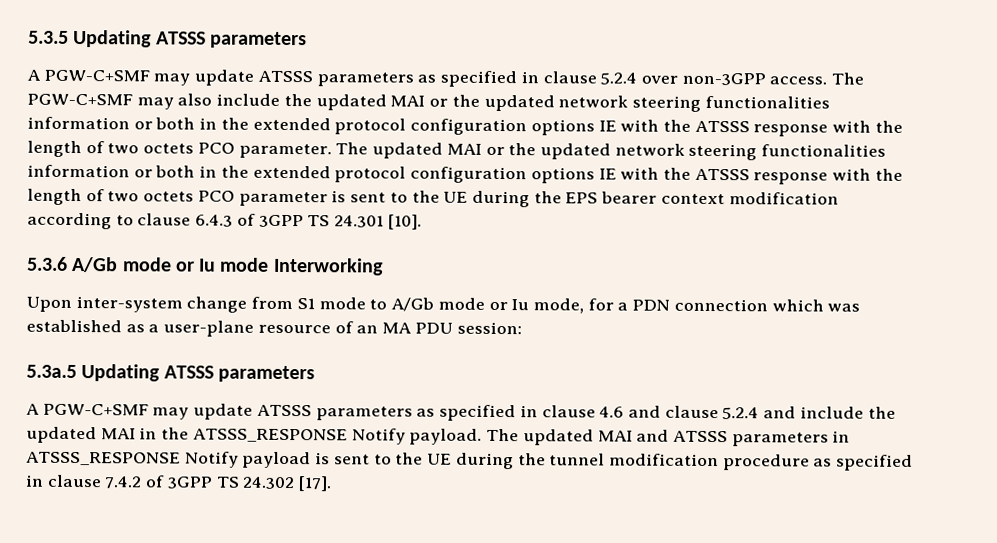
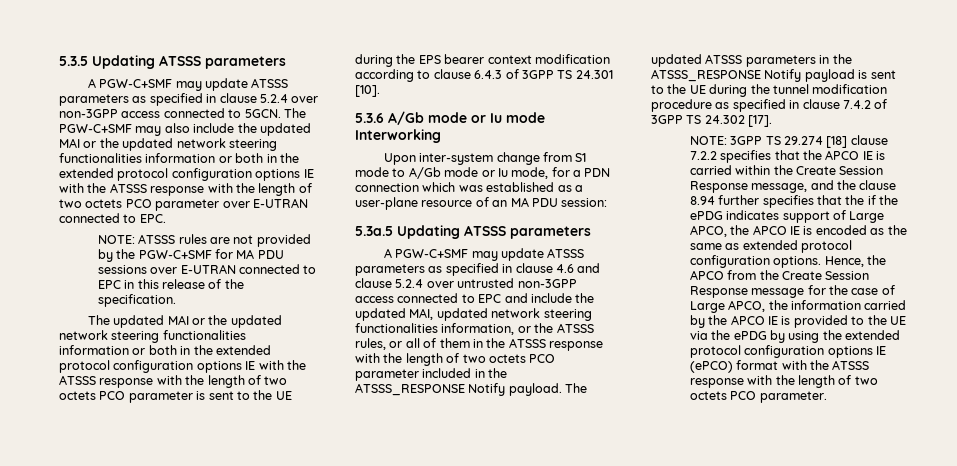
- A PGW-C+SMF may update ATSSS parameters as specified in clause 5.2.4 over non-3GPP access.
+ A PGW-C+SMF may update ATSSS parameters as specified in clause 5.2.4 over non-3GPP access connected to 5GCN.
- The PGW-C+SMF may also include the updated MAI or the updated network steering functionalities information or both in the extended protocol configuration options IE with the ATSSS response with the length of two octets PCO parameter. The updated MAI or the updated network steering functionalities information or both in the extended protocol configuration options IE with the ATSSS response with the length of two octets PCO parameter is sent to the UE during the EPS bearer context modification according to clause 6.4.3 of 3GPP TS 24.301 [10].
+ The PGW-C+SMF may also include the updated MAI or the updated network steering functionalities information or both in the extended protocol configuration options IE with the ATSSS response with the length of two octets PCO parameter over E-UTRAN connected to EPC.
+ NOTE: ATSSS rules are not provided by the PGW-C+SMF for MA PDU sessions over E-UTRAN connected to EPC in this release of the specification.
+ The updated MAI or the updated network steering functionalities information or both in the extended protocol configuration options IE with the ATSSS response with the length of two octets PCO parameter is sent to the UE during the EPS bearer context modification according to clause 6.4.3 of 3GPP TS 24.301 [10].
- A PGW-C+SMF may update ATSSS parameters as specified in clause 4.6 and clause 5.2.4 and include the updated MAI in the ATSSS_RESPONSE Notify payload.
+ A PGW-C+SMF may update ATSSS parameters as specified in clause 4.6 and clause 5.2.4 over untrusted non-3GPP access connected to EPC and include the updated MAI, updated network steering functionalities information, or the ATSSS rules, or all of them in the ATSSS response with the length of two octets PCO parameter included in the ATSSS_RESPONSE Notify payload.
- The updated MAI and ATSSS parameters in ATSSS_RESPONSE Notify payload is sent to the UE during the tunnel modification procedure as specified in clause 7.4.2 of 3GPP TS 24.302 [17].
+ The updated ATSSS parameters in the ATSSS_RESPONSE Notify payload is sent to the UE during the tunnel modification procedure as specified in clause 7.4.2 of 3GPP TS 24.302 [17].
+ NOTE: 3GPP TS 29.274 [18] clause 7.2.2 specifies that the APCO IE is carried within the Create Session Response message, and the clause 8.94 further specifies that the if the ePDG indicates support of Large APCO, the APCO IE is encoded as the same as extended protocol configuration options. Hence, the APCO from the Create Session Response message for the case of Large APCO, the information carried by the APCO IE is provided to the UE via the ePDG by using the extended protocol configuration options IE (ePCO) format with the ATSSS response with the length of two octets PCO parameter.

